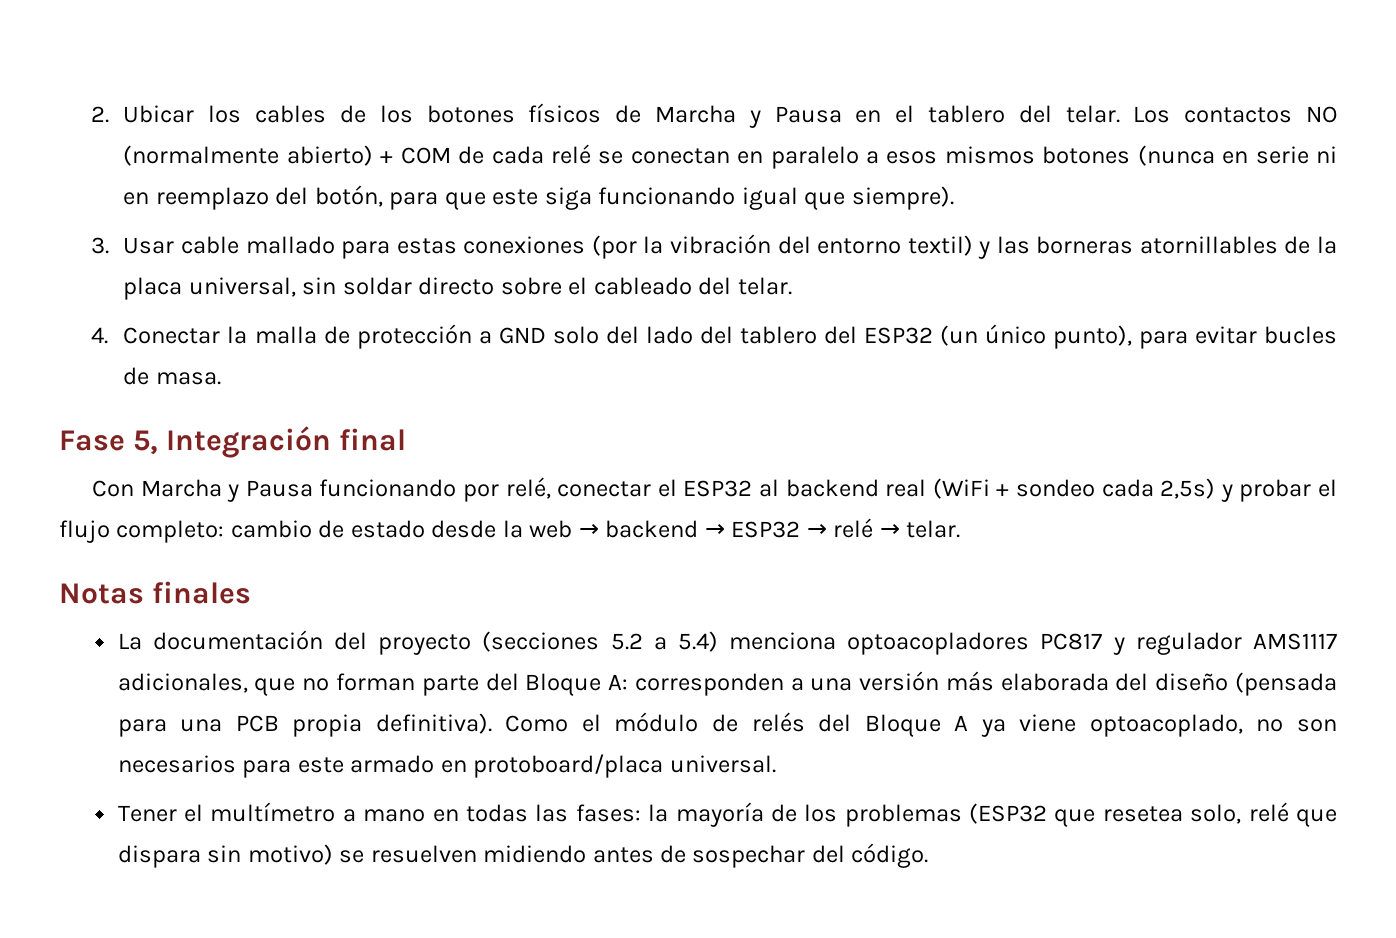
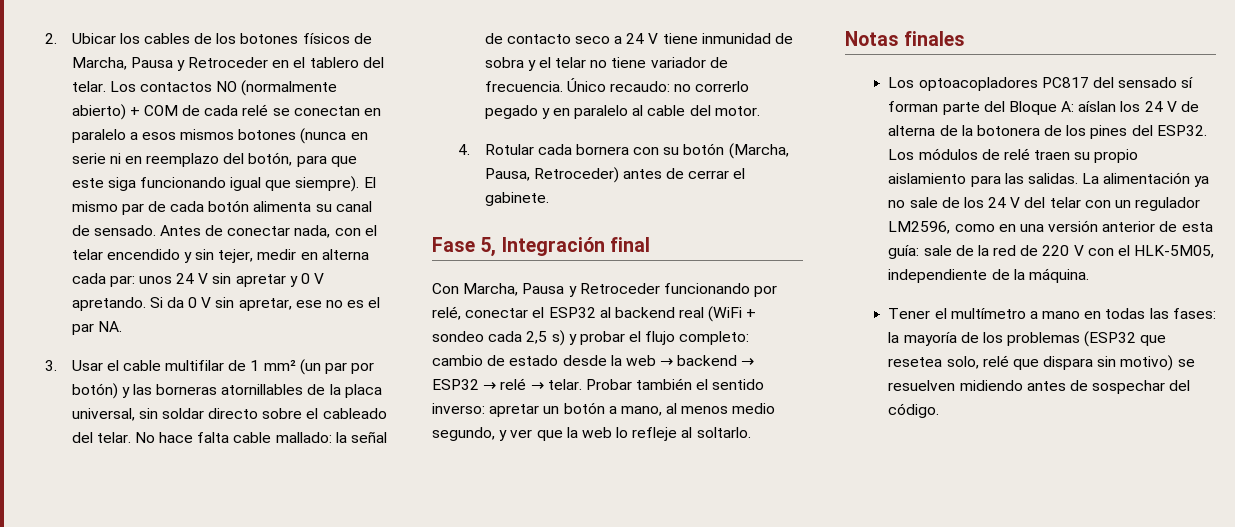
- 2. Ubicar los cables de los botones físicos de Marcha y Pausa en el tablero del telar.
+ 2. Ubicar los cables de los botones físicos de Marcha, Pausa y Retroceder en el tablero del telar.
- Los contactos NO (normalmente abierto) + COM de cada relé se conectan en paralelo a esos mismos botones (nunca en serie ni en reemplazo del botón, para que este siga funcionando igual que siempre).
- 3. Usar cable mallado para estas conexiones (por la vibración del entorno textil) y las borneras atornillables de la placa universal, sin soldar directo sobre el cableado del telar.
- 4. Conectar la malla de protección a GND solo del lado del tablero del ESP32 (un único punto), para evitar bucles de masa.
+ Los contactos NO (normalmente abierto) + COM de cada relé se conectan en paralelo a esos mismos botones (nunca en serie ni en reemplazo del botón, para que este siga funcionando igual que siempre). El mismo par de cada botón alimenta su canal de sensado. Antes de conectar nada, con el telar encendido y sin tejer, medir en alterna cada par: unos 24 V sin apretar y 0 V apretando. Si da 0 V sin apretar, ese no es el par NA.
+ 3. Usar el cable multifilar de 1 mm² (un par por botón) y las borneras atornillables de la placa universal, sin soldar directo sobre el cableado del telar. No hace falta cable mallado: la señal de contacto seco a 24 V tiene inmunidad de sobra y el telar no tiene variador de frecuencia. Único recaudo: no correrlo pegado y en paralelo al cable del motor.
+ 4. Rotular cada bornera con su botón (Marcha, Pausa, Retroceder) antes de cerrar el gabinete.
- Con Marcha y Pausa funcionando por relé, conectar el ESP32 al backend real (WiFi + sondeo cada 2,5s) y probar el flujo completo: cambio de estado desde la web → backend → ESP32 → relé → telar.
+ Con Marcha, Pausa y Retroceder funcionando por relé, conectar el ESP32 al backend real (WiFi + sondeo cada 2,5 s) y probar el flujo completo: cambio de estado desde la web → backend → ESP32 → relé → telar. Probar también el sentido inverso: apretar un botón a mano, al menos medio segundo, y ver que la web lo refleje al soltarlo.
  Notas finales
- La documentación del proyecto (secciones 5.2 a 5.4) menciona optoacopladores PC817 y regulador AMS1117 adicionales, que no forman parte del Bloque A: corresponden a una versión más elaborada del diseño (pensada para una PCB propia definitiva). Como el módulo de relés del Bloque A ya viene optoacoplado, no son necesarios para este armado en protoboard/placa universal.
+ Los optoacopladores PC817 del sensado sí forman parte del Bloque A: aíslan los 24 V de alterna de la botonera de los pines del ESP32. Los módulos de relé traen su propio aislamiento para las salidas. La alimentación ya no sale de los 24 V del telar con un regulador LM2596, como en una versión anterior de esta guía: sale de la red de 220 V con el HLK-5M05, independiente de la máquina.

